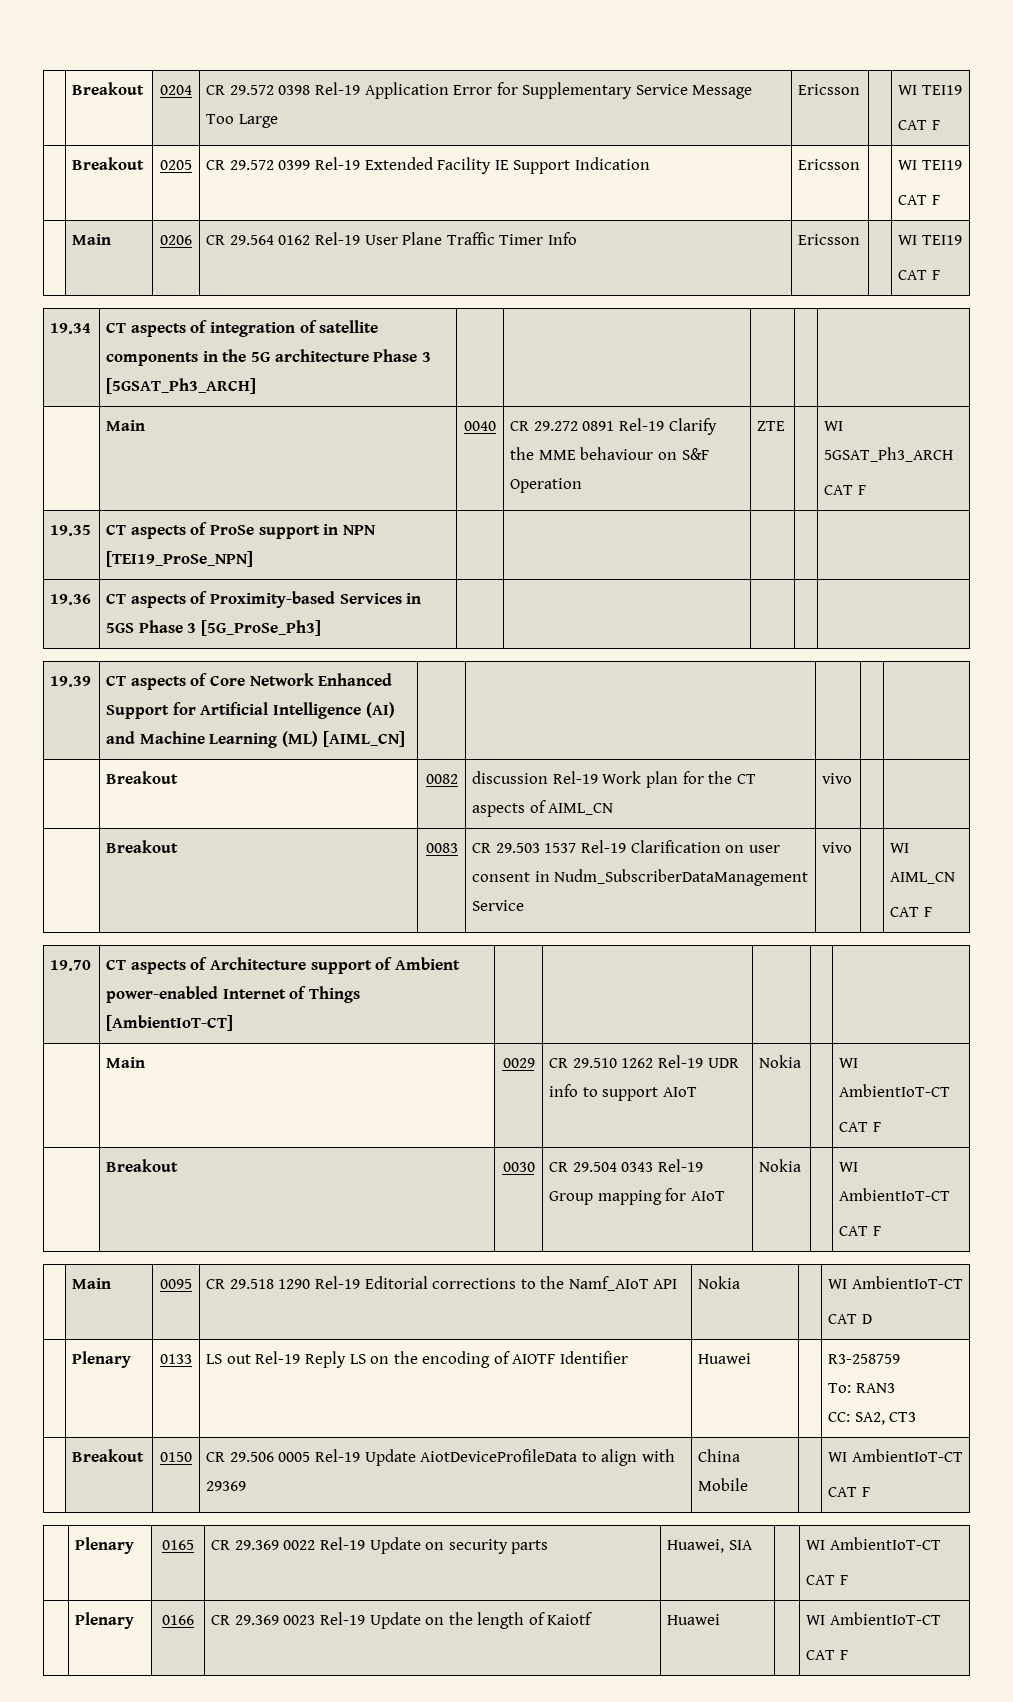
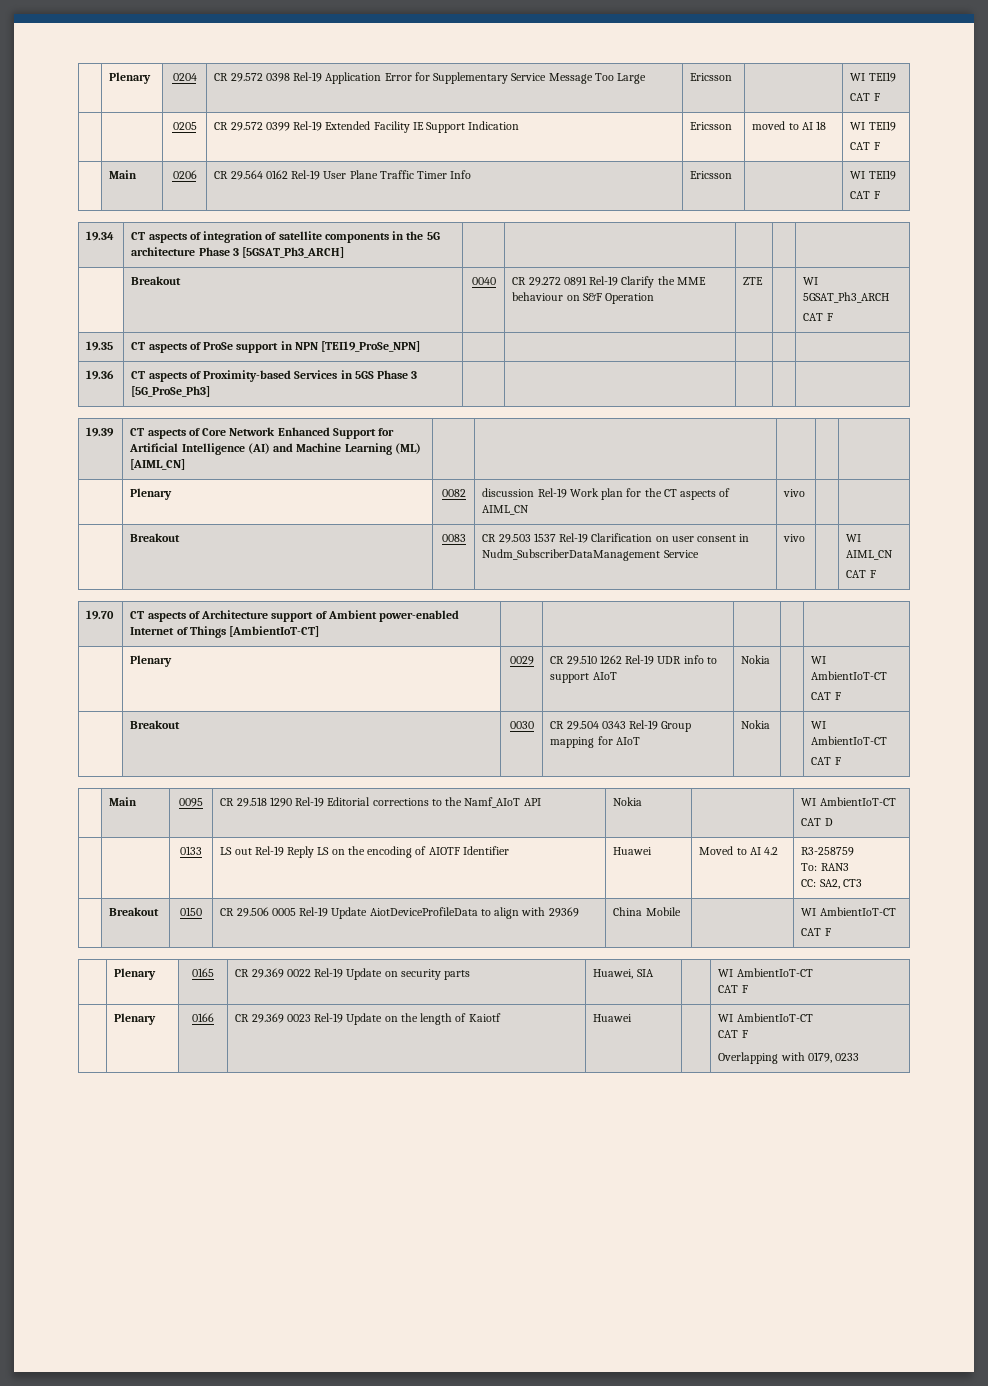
- | Breakout | 0204 | CR 29.572 0398 Rel-19 Application Error for Supplementary Service Message Too Large | Ericsson | | WI TEI19
+ | Plenary | 0204 | CR 29.572 0398 Rel-19 Application Error for Supplementary Service Message Too Large | Ericsson | | WI TEI19
- | Breakout | 0205 | CR 29.572 0399 Rel-19 Extended Facility IE Support Indication | Ericsson | | WI TEI19
+ | | 0205 | CR 29.572 0399 Rel-19 Extended Facility IE Support Indication | Ericsson | moved to AI 18 | WI TEI19
- | Main | 0040 | CR 29.272 0891 Rel-19 Clarify the MME behaviour on S&F Operation | ZTE | | WI 5GSAT_Ph3_ARCH
+ | Breakout | 0040 | CR 29.272 0891 Rel-19 Clarify the MME behaviour on S&F Operation | ZTE | | WI 5GSAT_Ph3_ARCH
- | Breakout | 0082 | discussion Rel-19 Work plan for the CT aspects of AIML_CN | vivo | |
+ | Plenary | 0082 | discussion Rel-19 Work plan for the CT aspects of AIML_CN | vivo | |
- | Main | 0029 | CR 29.510 1262 Rel-19 UDR info to support AIoT | Nokia | | WI AmbientIoT-CT
+ | Plenary | 0029 | CR 29.510 1262 Rel-19 UDR info to support AIoT | Nokia | | WI AmbientIoT-CT
- | Plenary | 0133 | LS out Rel-19 Reply LS on the encoding of AIOTF Identifier | Huawei | | R3-258759
+ | | 0133 | LS out Rel-19 Reply LS on the encoding of AIOTF Identifier | Huawei | Moved to AI 4.2 | R3-258759
  | Plenary | 0166 | CR 29.369 0023 Rel-19 Update on the length of Kaiotf | Huawei | | WI AmbientIoT-CT
  CAT F
+ Overlapping with 0179, 0233

